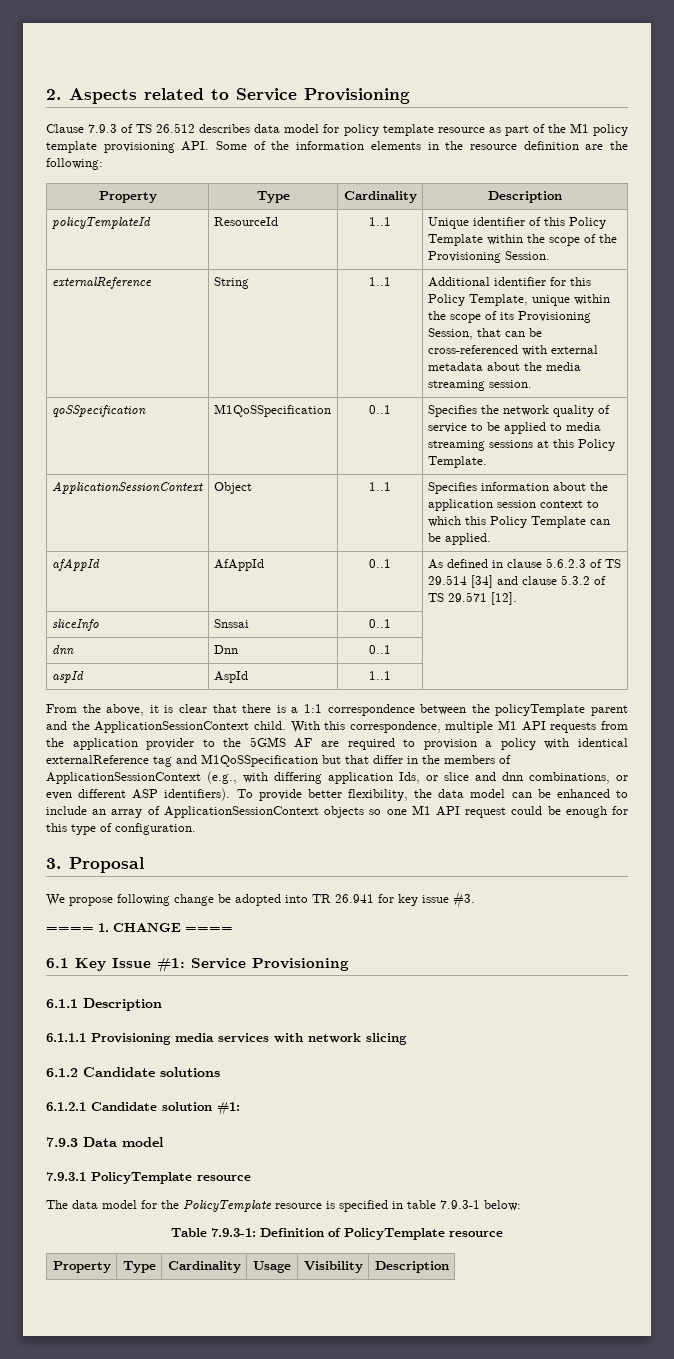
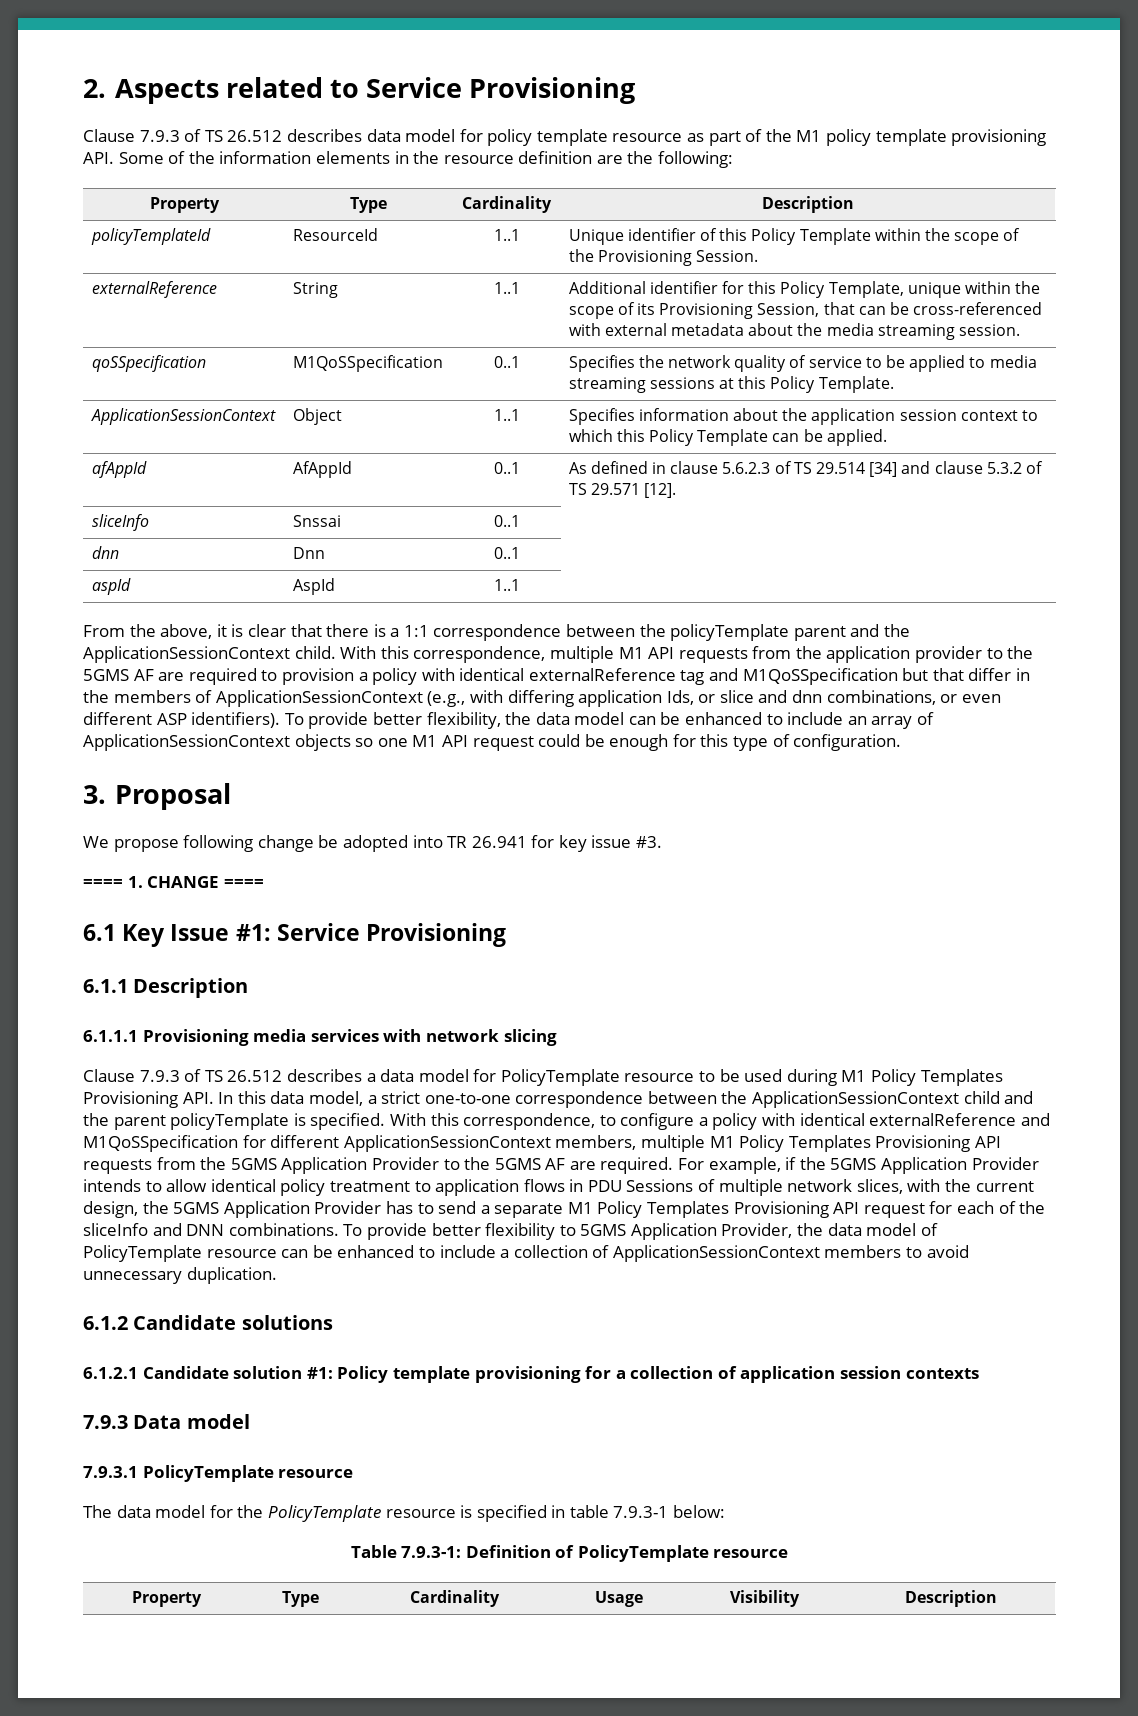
+ Clause 7.9.3 of TS 26.512 describes a data model for PolicyTemplate resource to be used during M1 Policy Templates Provisioning API. In this data model, a strict one-to-one correspondence between the ApplicationSessionContext child and the parent policyTemplate is specified. With this correspondence, to configure a policy with identical externalReference and M1QoSSpecification for different ApplicationSessionContext members, multiple M1 Policy Templates Provisioning API requests from the 5GMS Application Provider to the 5GMS AF are required. For example, if the 5GMS Application Provider intends to allow identical policy treatment to application flows in PDU Sessions of multiple network slices, with the current design, the 5GMS Application Provider has to send a separate M1 Policy Templates Provisioning API request for each of the sliceInfo and DNN combinations. To provide better flexibility to 5GMS Application Provider, the data model of PolicyTemplate resource can be enhanced to include a collection of ApplicationSessionContext members to avoid unnecessary duplication.
- 6.1.2.1 Candidate solution #1:
+ 6.1.2.1 Candidate solution #1: Policy template provisioning for a collection of application session contexts

